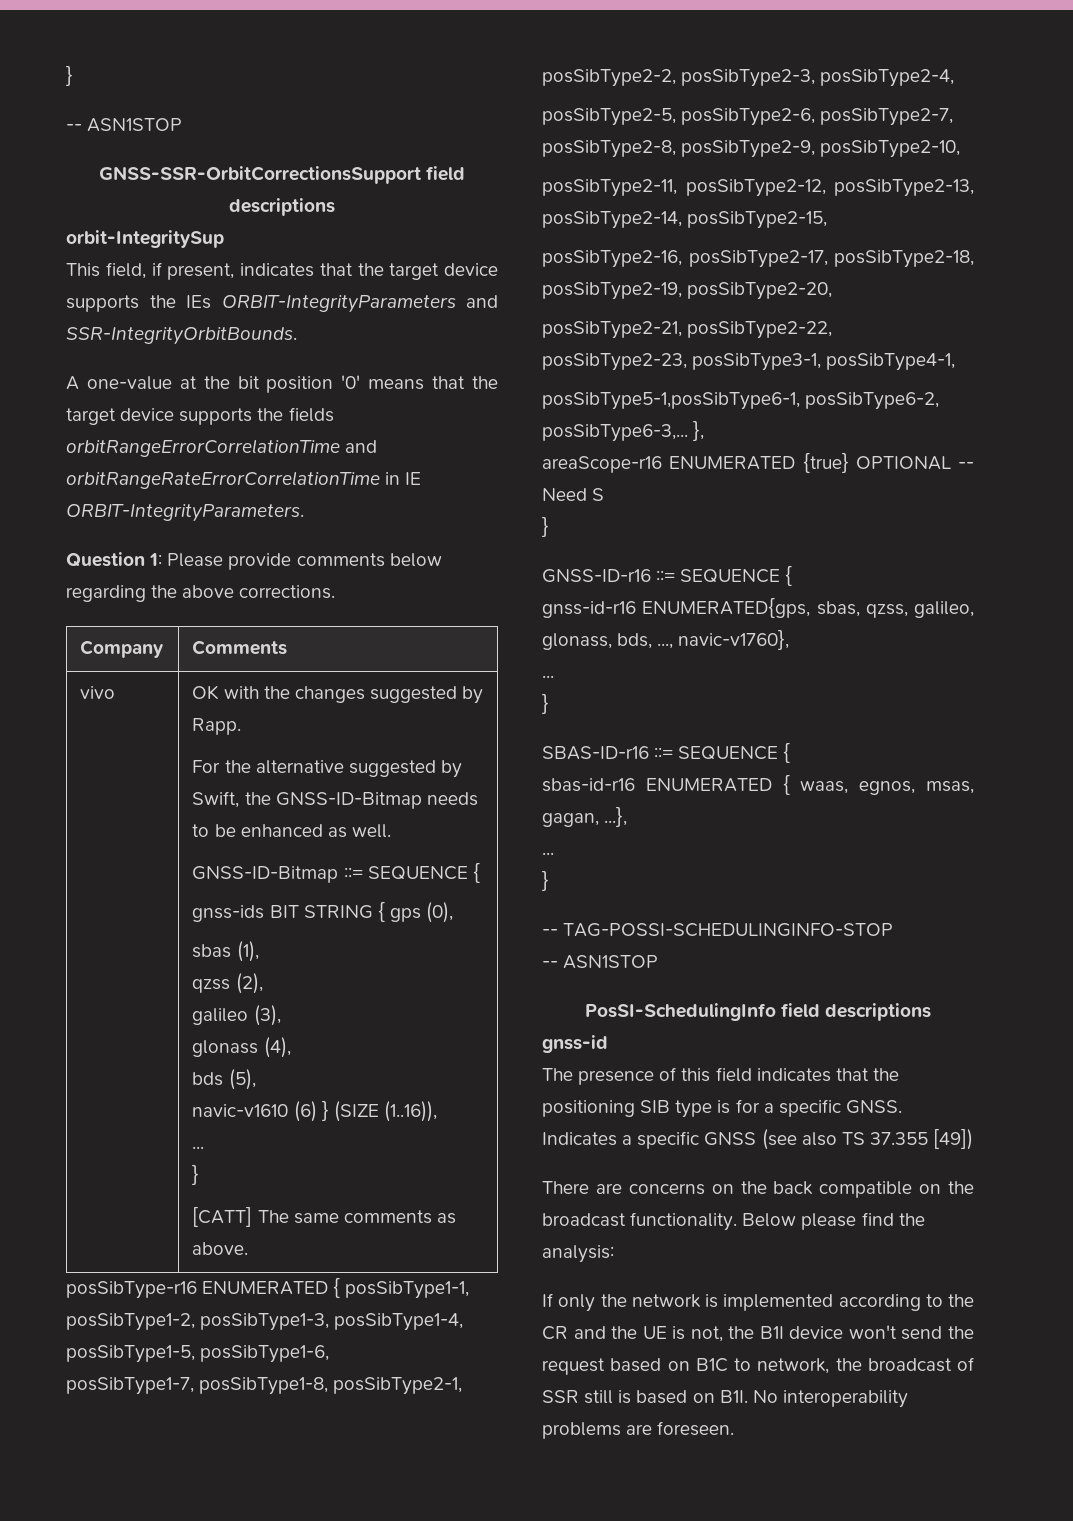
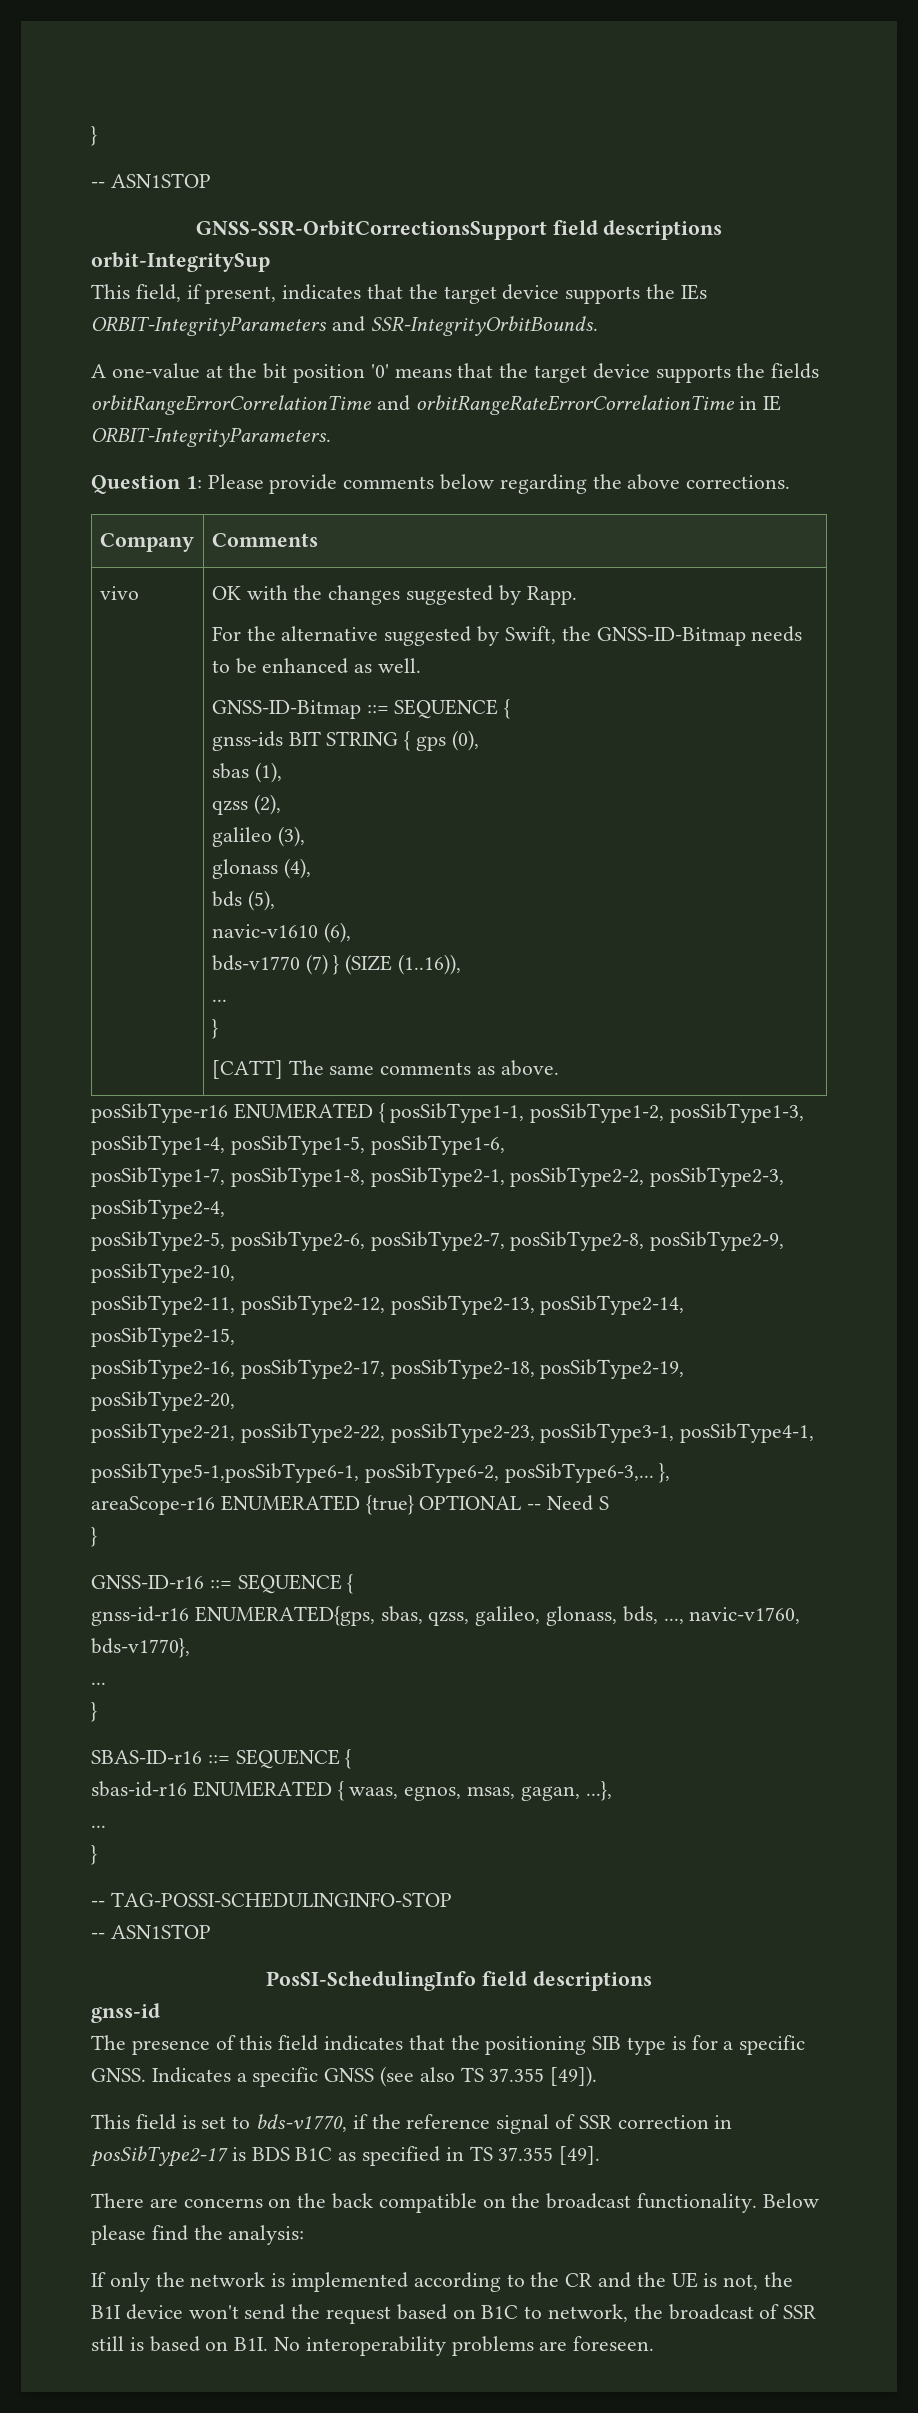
- navic-v1610 (6) } (SIZE (1..16)),
+ navic-v1610 (6),
+ bds-v1770 (7) } (SIZE (1..16)),
- gnss-id-r16 ENUMERATED{gps, sbas, qzss, galileo, glonass, bds, ..., navic-v1760},
+ gnss-id-r16 ENUMERATED{gps, sbas, qzss, galileo, glonass, bds, ..., navic-v1760, bds-v1770},
- Indicates a specific GNSS (see also TS 37.355 [49])
+ Indicates a specific GNSS (see also TS 37.355 [49]).
+ This field is set to bds-v1770, if the reference signal of SSR correction in posSibType2-17 is BDS B1C as specified in TS 37.355 [49].

